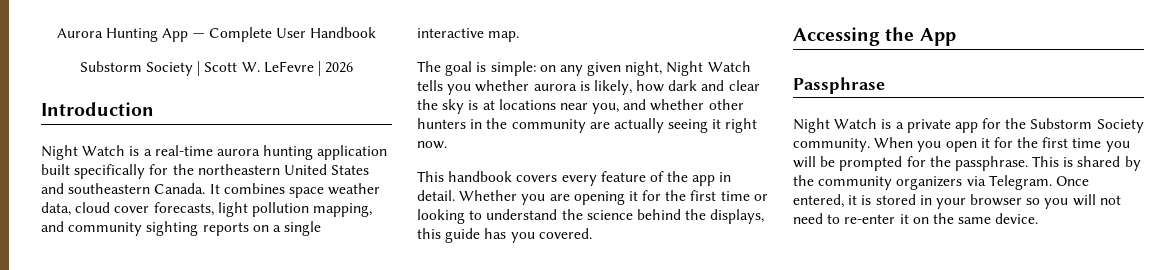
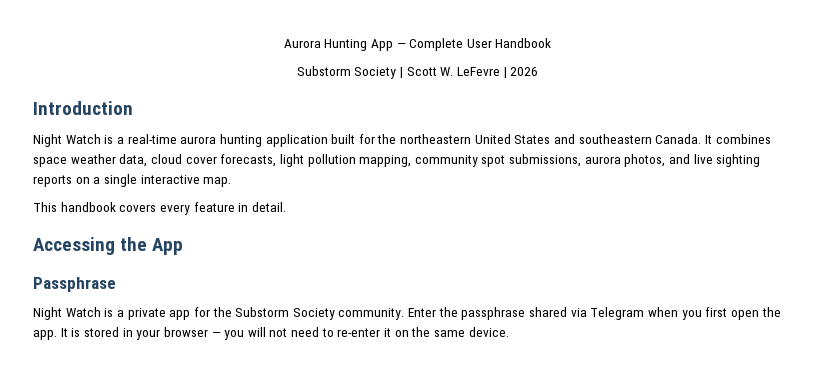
- Night Watch is a real-time aurora hunting application built specifically for the northeastern United States and southeastern Canada.
+ Night Watch is a real-time aurora hunting application built for the northeastern United States and southeastern Canada.
- It combines space weather data, cloud cover forecasts, light pollution mapping, and community sighting reports on a single interactive map.
+ It combines space weather data, cloud cover forecasts, light pollution mapping, community spot submissions, aurora photos, and live sighting reports on a single interactive map.
- The goal is simple: on any given night, Night Watch tells you whether aurora is likely, how dark and clear the sky is at locations near you, and whether other hunters in the community are actually seeing it right now.
- This handbook covers every feature of the app in detail. Whether you are opening it for the first time or looking to understand the science behind the displays, this guide has you covered.
+ This handbook covers every feature in detail.
- When you open it for the first time you will be prompted for the passphrase. This is shared by the community organizers via Telegram. Once entered, it is stored in your browser so you will not need to re-enter it on the same device.
+ Enter the passphrase shared via Telegram when you first open the app. It is stored in your browser — you will not need to re-enter it on the same device.

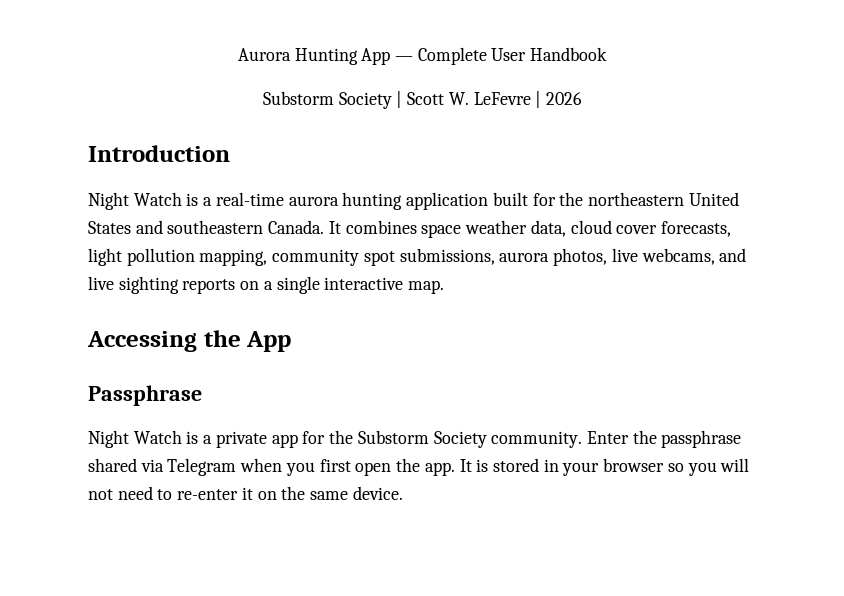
- It combines space weather data, cloud cover forecasts, light pollution mapping, community spot submissions, aurora photos, and live sighting reports on a single interactive map.
+ It combines space weather data, cloud cover forecasts, light pollution mapping, community spot submissions, aurora photos, live webcams, and live sighting reports on a single interactive map.
- This handbook covers every feature in detail.
- It is stored in your browser — you will not need to re-enter it on the same device.
+ It is stored in your browser so you will not need to re-enter it on the same device.

